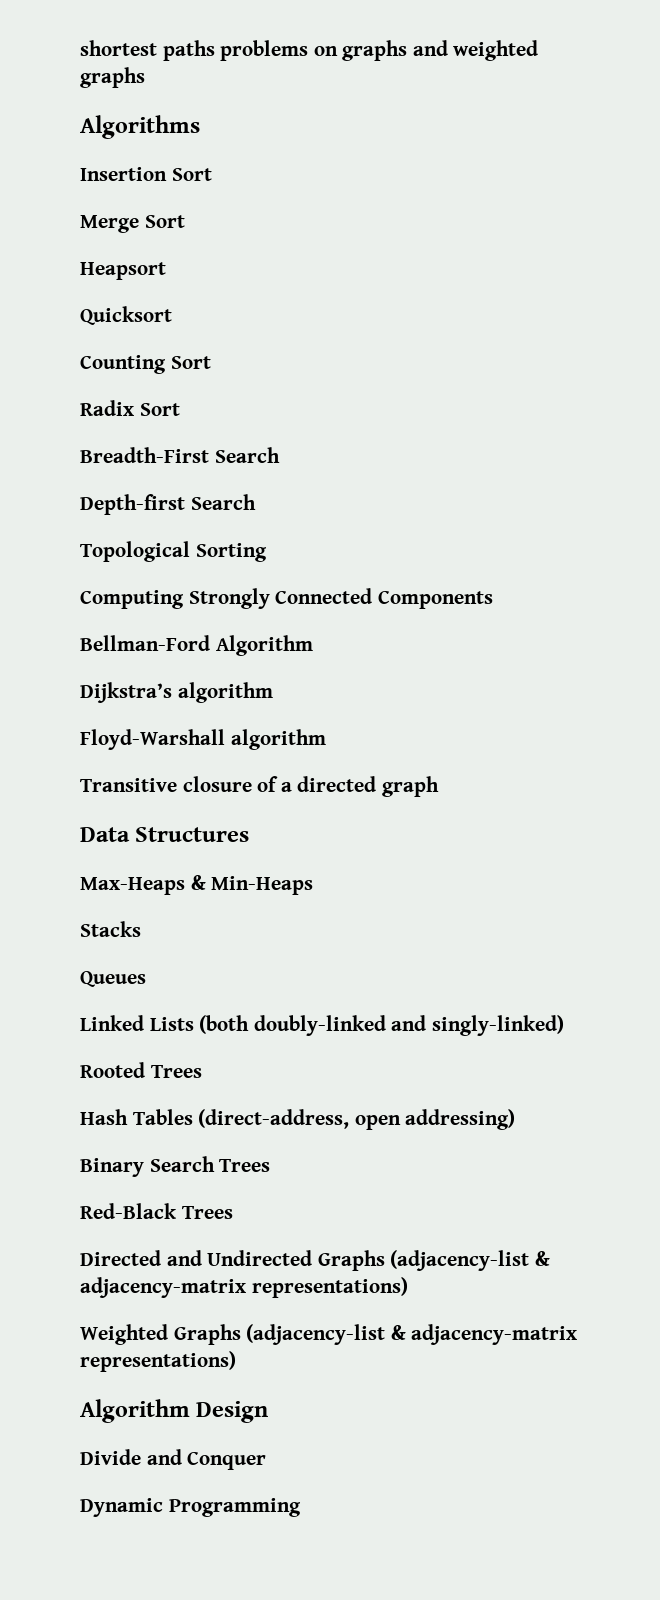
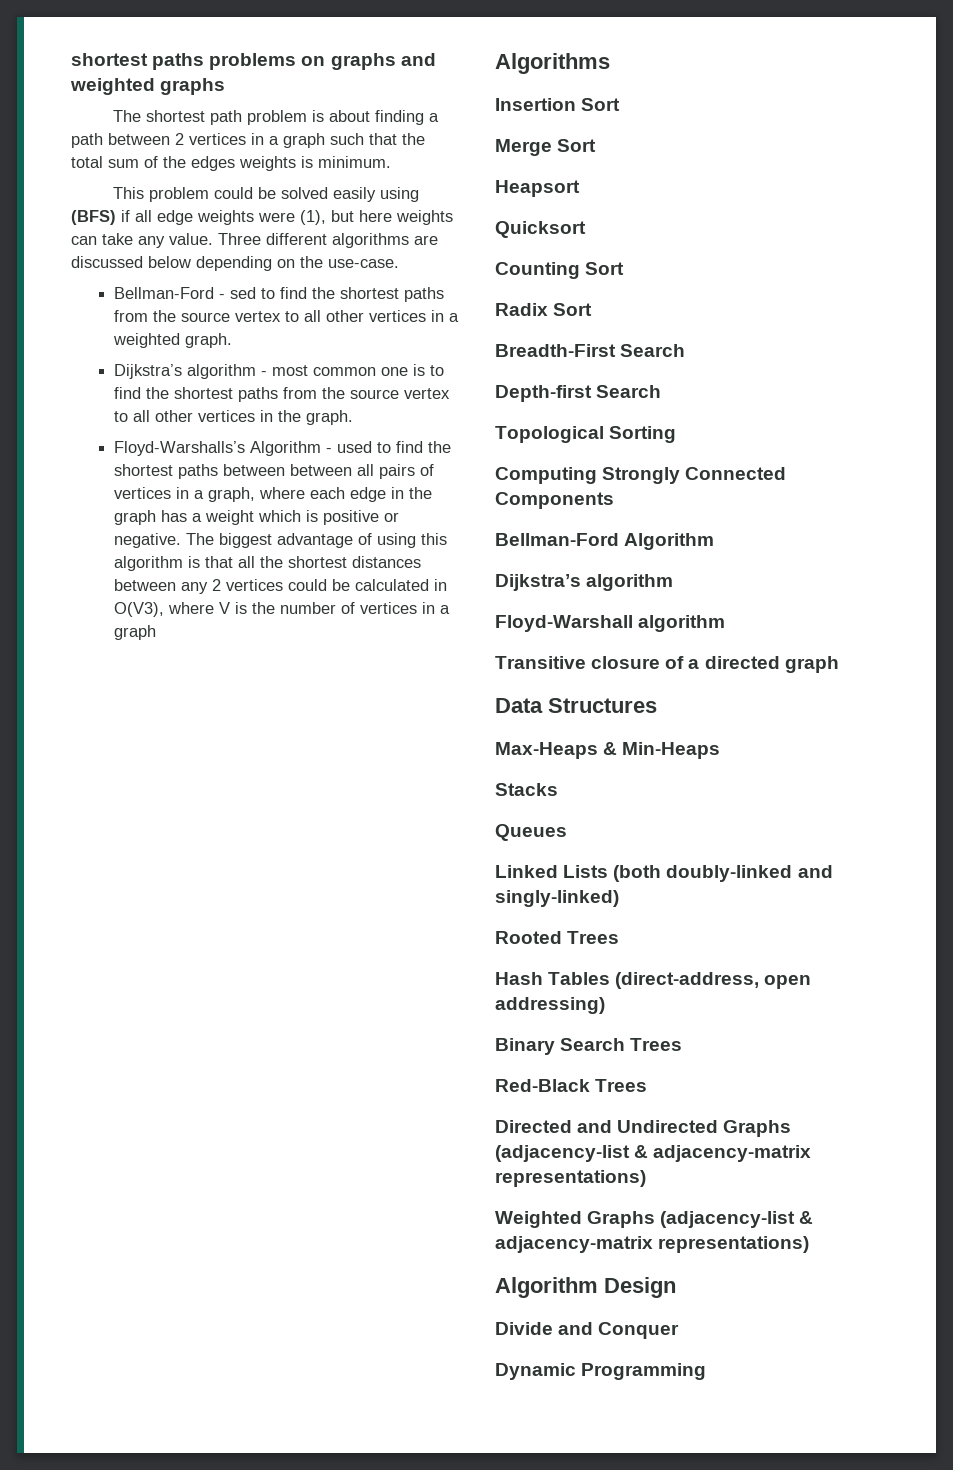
+ The shortest path problem is about finding a path between 2 vertices in a graph such that the total sum of the edges weights is minimum.
+ This problem could be solved easily using (BFS) if all edge weights were (1), but here weights can take any value. Three different algorithms are discussed below depending on the use-case.
+ Bellman-Ford - sed to find the shortest paths from the source vertex to all other vertices in a weighted graph.
+ Dijkstra’s algorithm - most common one is to find the shortest paths from the source vertex to all other vertices in the graph.
+ Floyd-Warshalls’s Algorithm - used to find the shortest paths between between all pairs of vertices in a graph, where each edge in the graph has a weight which is positive or negative. The biggest advantage of using this algorithm is that all the shortest distances between any 2 vertices could be calculated in O(V3), where V is the number of vertices in a graph

